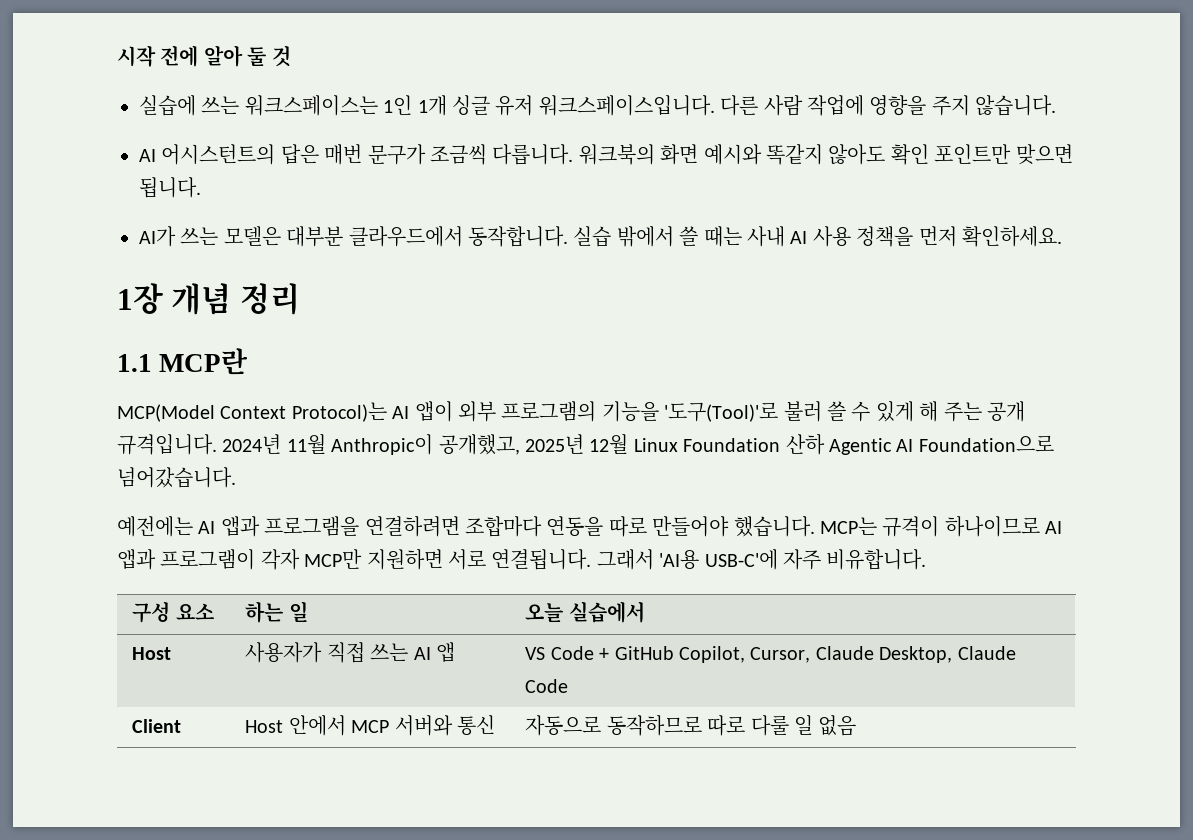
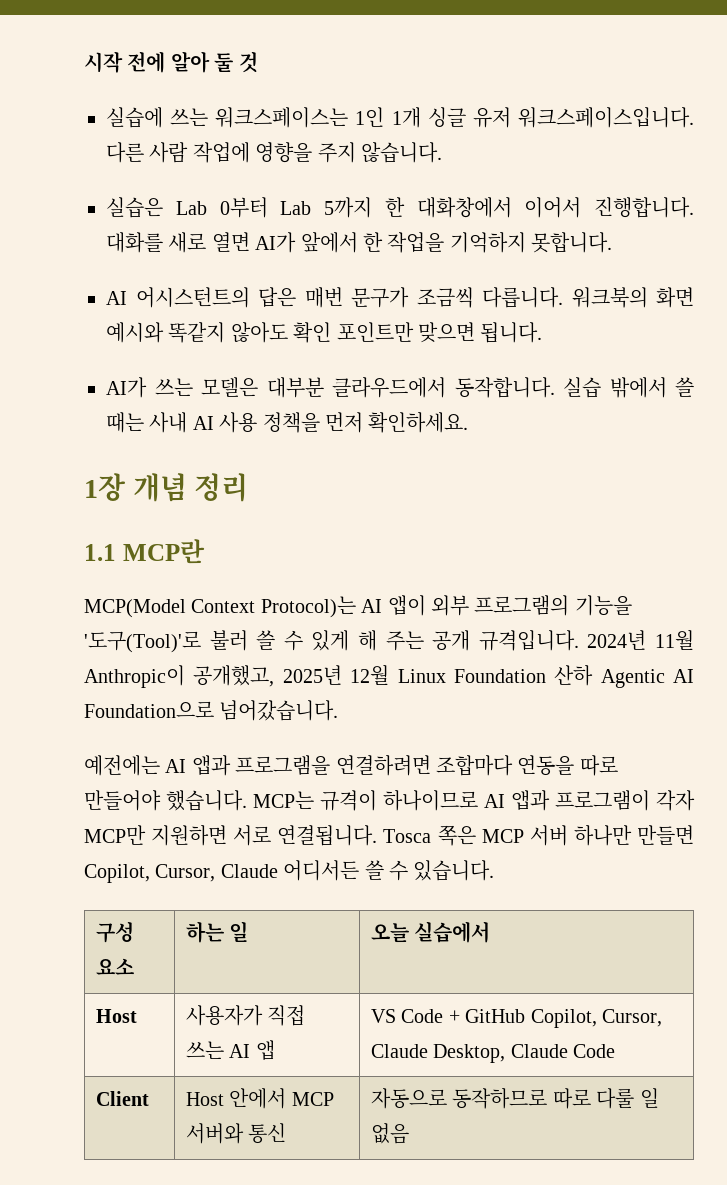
+ 실습은 Lab 0부터 Lab 5까지 한 대화창에서 이어서 진행합니다. 대화를 새로 열면 AI가 앞에서 한 작업을 기억하지 못합니다.
- 그래서 'AI용 USB-C'에 자주 비유합니다.
+ Tosca 쪽은 MCP 서버 하나만 만들면 Copilot, Cursor, Claude 어디서든 쓸 수 있습니다.

